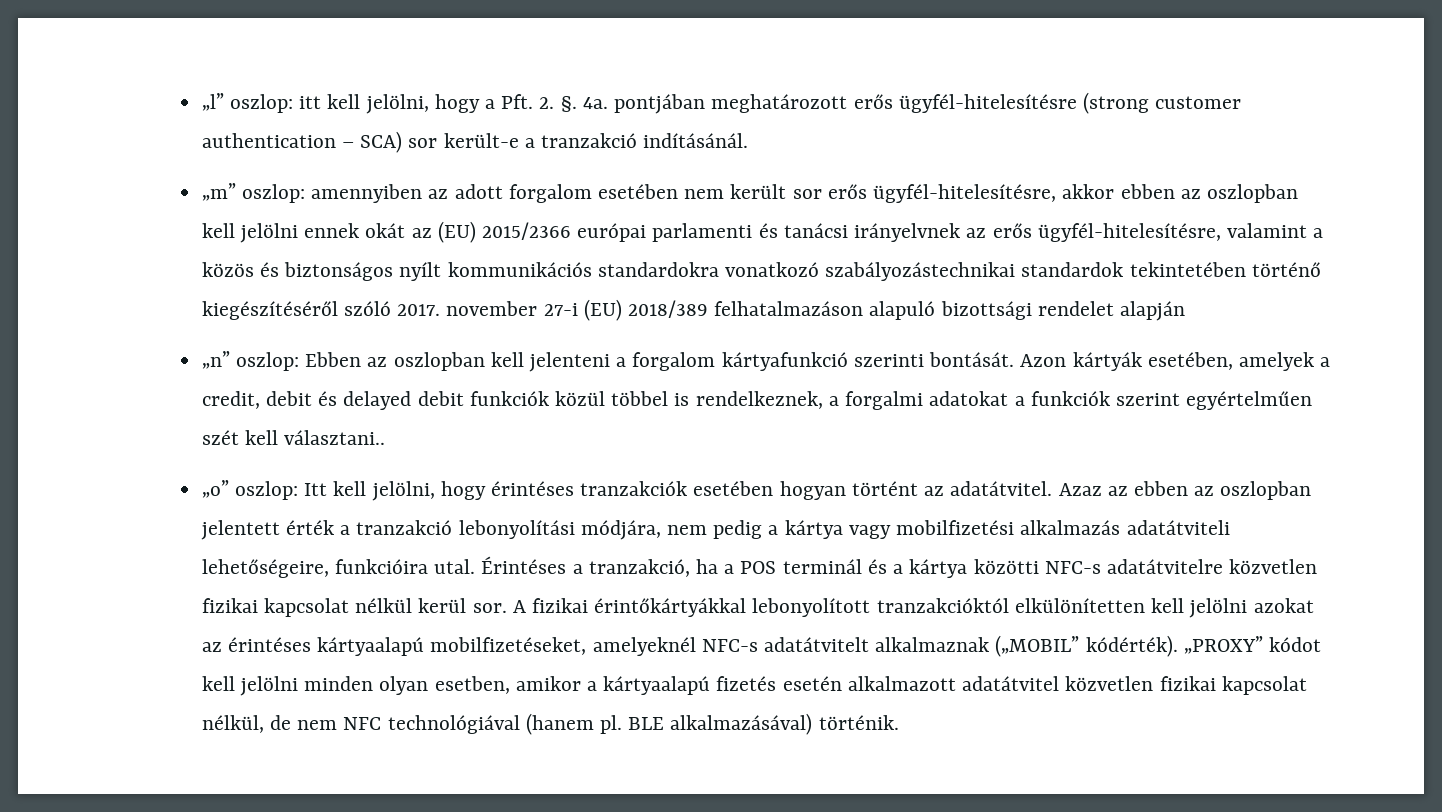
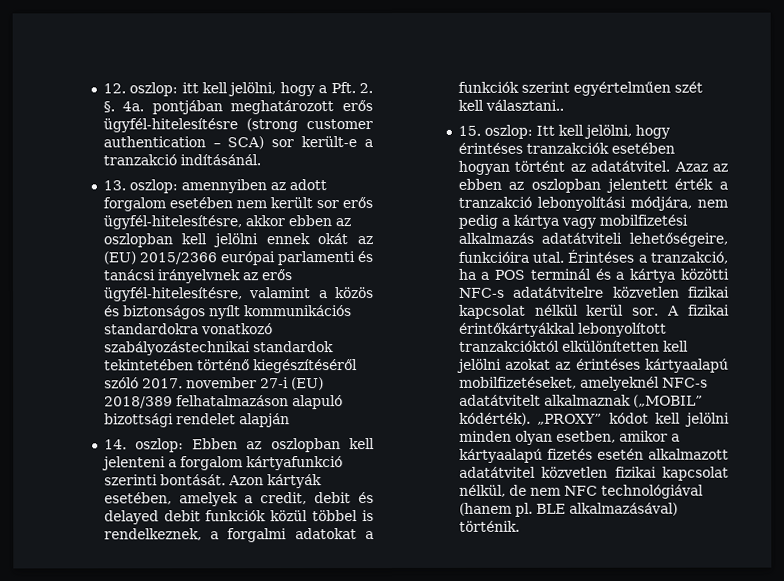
- „l” oszlop: itt kell jelölni, hogy a Pft. 2. §.
+ 12. oszlop: itt kell jelölni, hogy a Pft. 2. §.
- „m” oszlop: amennyiben az adott forgalom esetében nem került sor erős ügyfél-hitelesítésre, akkor ebben az oszlopban kell jelölni ennek okát az (EU) 2015/2366 európai parlamenti és tanácsi irányelvnek az erős ügyfél-hitelesítésre, valamint a közös és biztonságos nyílt kommunikációs standardokra vonatkozó szabályozástechnikai standardok tekintetében történő kiegészítéséről szóló 2017. november 27-i (EU) 2018/389 felhatalmazáson alapuló bizottsági rendelet alapján
+ 13. oszlop: amennyiben az adott forgalom esetében nem került sor erős ügyfél-hitelesítésre, akkor ebben az oszlopban kell jelölni ennek okát az (EU) 2015/2366 európai parlamenti és tanácsi irányelvnek az erős ügyfél-hitelesítésre, valamint a közös és biztonságos nyílt kommunikációs standardokra vonatkozó szabályozástechnikai standardok tekintetében történő kiegészítéséről szóló 2017. november 27-i (EU) 2018/389 felhatalmazáson alapuló bizottsági rendelet alapján
- „n” oszlop: Ebben az oszlopban kell jelenteni a forgalom kártyafunkció szerinti bontását.
+ 14. oszlop: Ebben az oszlopban kell jelenteni a forgalom kártyafunkció szerinti bontását.
- „o” oszlop: Itt kell jelölni, hogy érintéses tranzakciók esetében hogyan történt az adatátvitel.
+ 15. oszlop: Itt kell jelölni, hogy érintéses tranzakciók esetében hogyan történt az adatátvitel.

